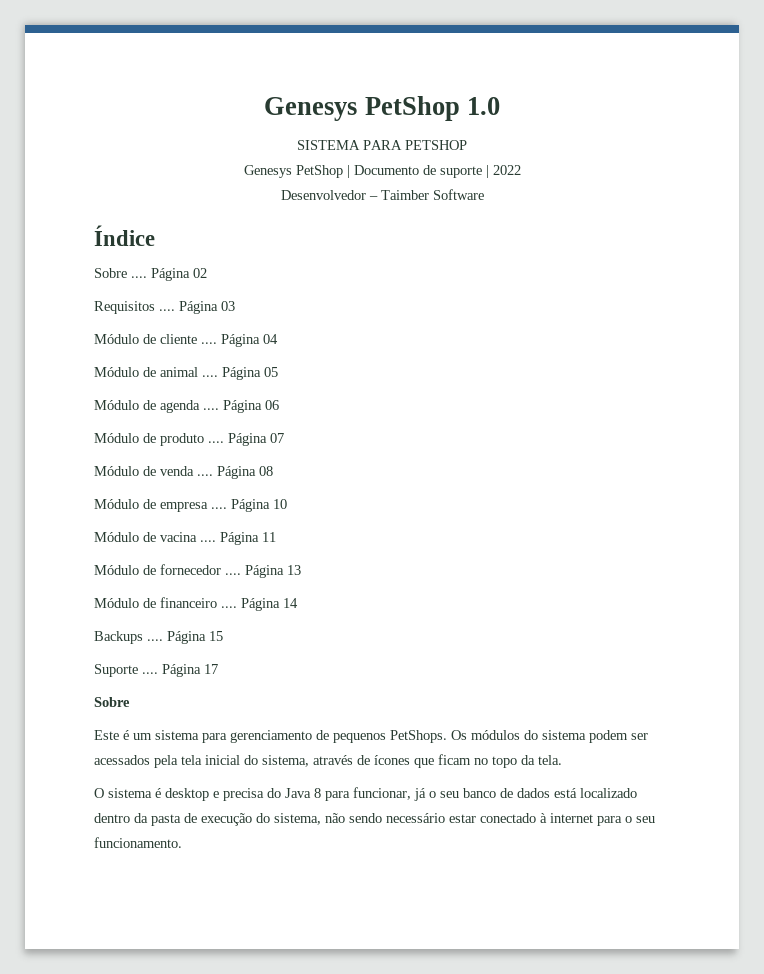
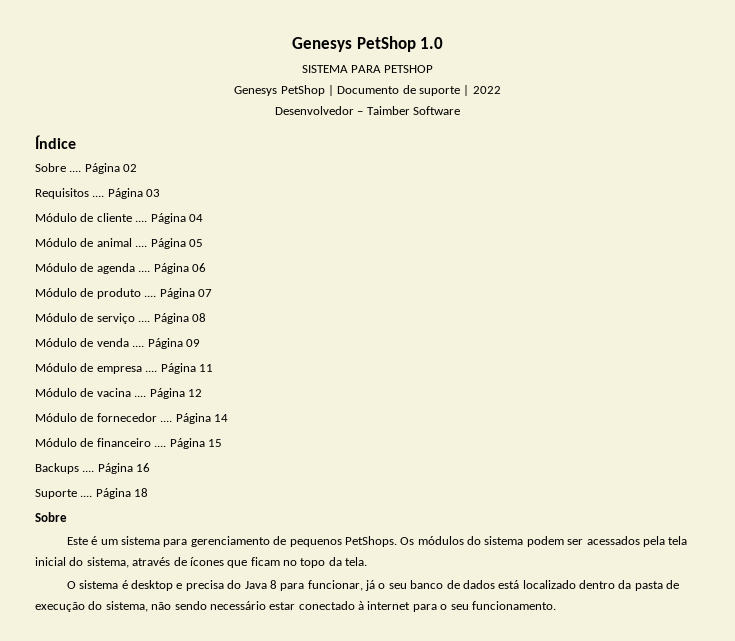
- Módulo de venda ....
+ Módulo de serviço ....
+ Módulo de venda .... Página 09
- Página 10
+ Página 11
- Página 11
+ Página 12
- Página 13
+ Página 14
- Página 14
+ Página 15
- Página 15
+ Página 16
- Página 17
+ Página 18

